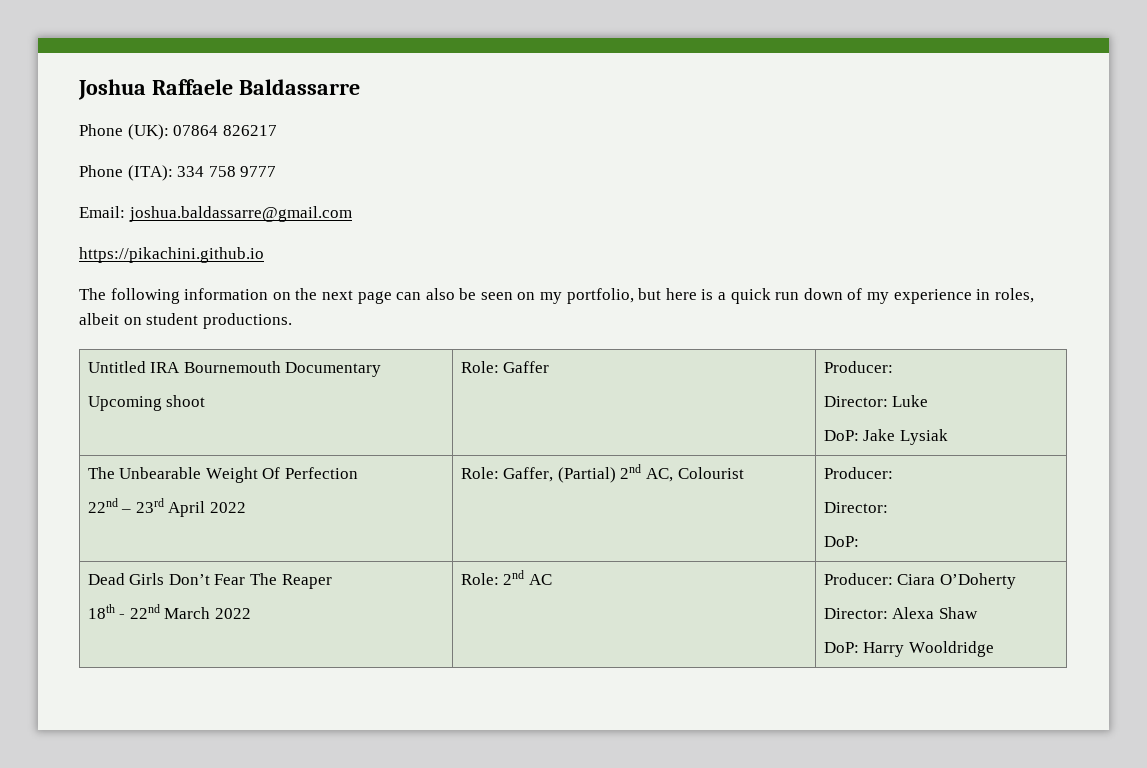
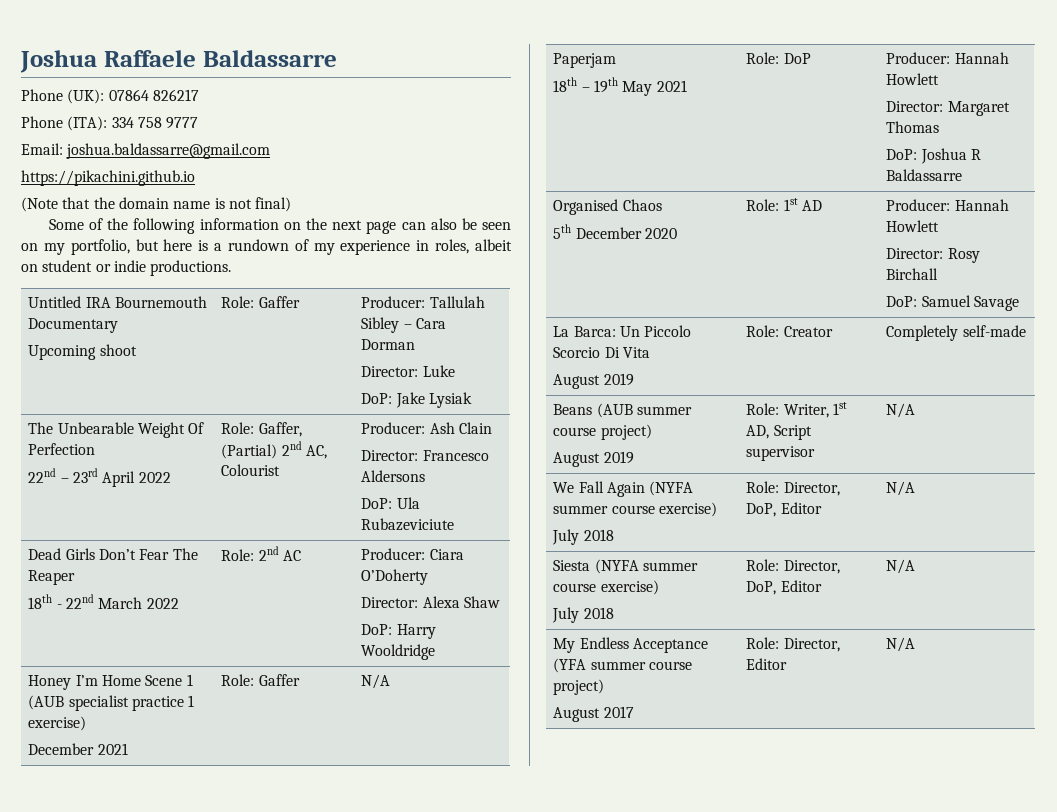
- The following information on the next page can also be seen on my portfolio, but here is a quick run down of my experience in roles, albeit on student productions.
+ (Note that the domain name is not final)
+ Some of the following information on the next page can also be seen on my portfolio, but here is a rundown of my experience in roles, albeit on student or indie productions.
  Untitled IRA Bournemouth Documentary
- Upcoming shoot | Role: Gaffer | Producer:
+ Upcoming shoot | Role: Gaffer | Producer: Tallulah Sibley – Cara Dorman
  The Unbearable Weight Of Perfection
- 22nd – 23rd April 2022 | Role: Gaffer, (Partial) 2nd AC, Colourist | Producer:
- Director:
- DoP:
+ 22nd – 23rd April 2022 | Role: Gaffer, (Partial) 2nd AC, Colourist | Producer: Ash Clain
+ Director: Francesco Aldersons
+ DoP: Ula Rubazeviciute
+ Honey I’m Home Scene 1 (AUB specialist practice 1 exercise)
+ December 2021 | Role: Gaffer | N/A
+ Paperjam
+ 18th – 19th May 2021 | Role: DoP | Producer: Hannah Howlett
+ Director: Margaret Thomas
+ DoP: Joshua R Baldassarre
+ Organised Chaos
+ 5th December 2020 | Role: 1st AD | Producer: Hannah Howlett
+ Director: Rosy Birchall
+ DoP: Samuel Savage
+ La Barca: Un Piccolo Scorcio Di Vita
+ August 2019 | Role: Creator | Completely self-made
+ Beans (AUB summer course project)
+ August 2019 | Role: Writer, 1st AD, Script supervisor | N/A
+ We Fall Again (NYFA summer course exercise)
+ July 2018 | Role: Director, DoP, Editor | N/A
+ Siesta (NYFA summer course exercise)
+ July 2018 | Role: Director, DoP, Editor | N/A
+ My Endless Acceptance (YFA summer course project)
+ August 2017 | Role: Director, Editor | N/A

